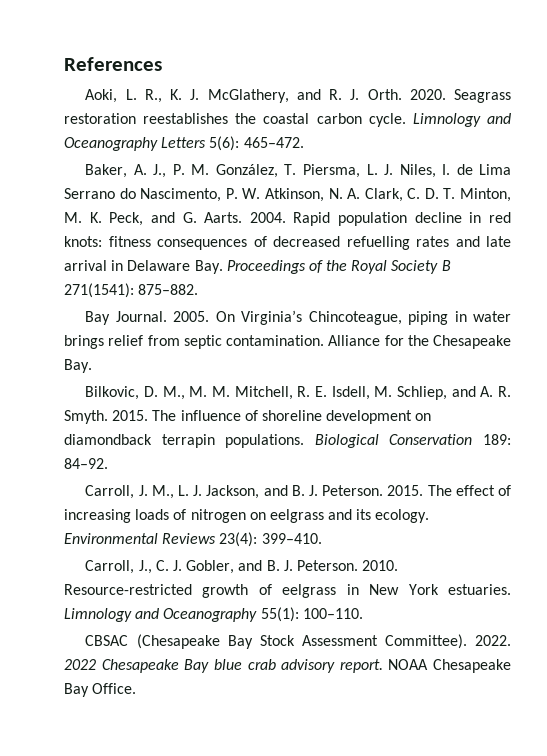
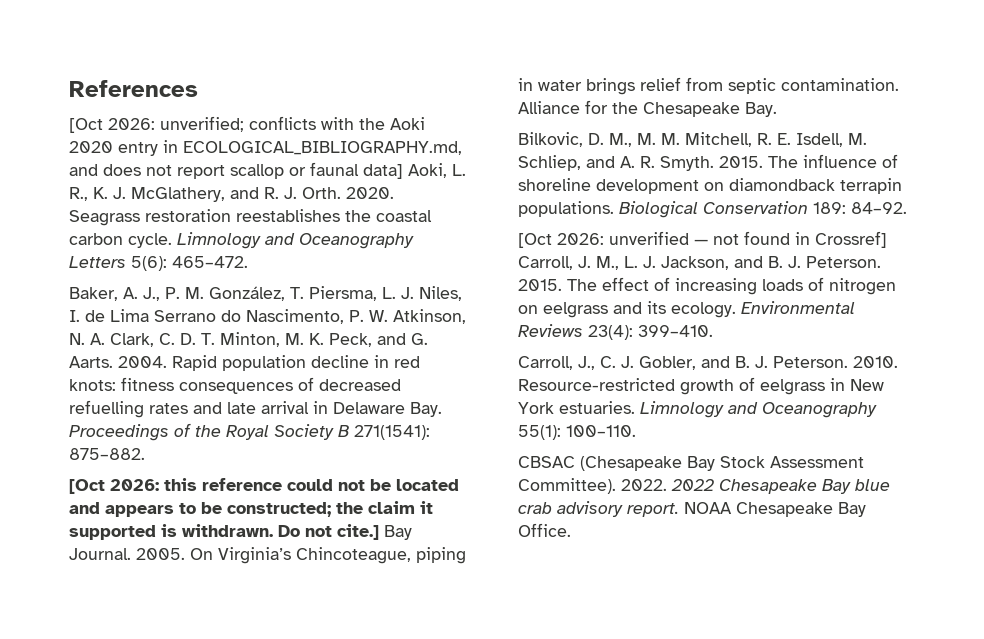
- Aoki, L. R., K. J. McGlathery, and R. J. Orth.
+ [Oct 2026: unverified; conflicts with the Aoki 2020 entry in ECOLOGICAL_BIBLIOGRAPHY.md, and does not report scallop or faunal data] Aoki, L. R., K. J. McGlathery, and R. J. Orth.
+ [Oct 2026: this reference could not be located and appears to be constructed; the claim it supported is withdrawn. Do not cite.]
- Carroll, J. M., L. J. Jackson, and B. J. Peterson.
+ [Oct 2026: unverified — not found in Crossref] Carroll, J. M., L. J. Jackson, and B. J. Peterson.

